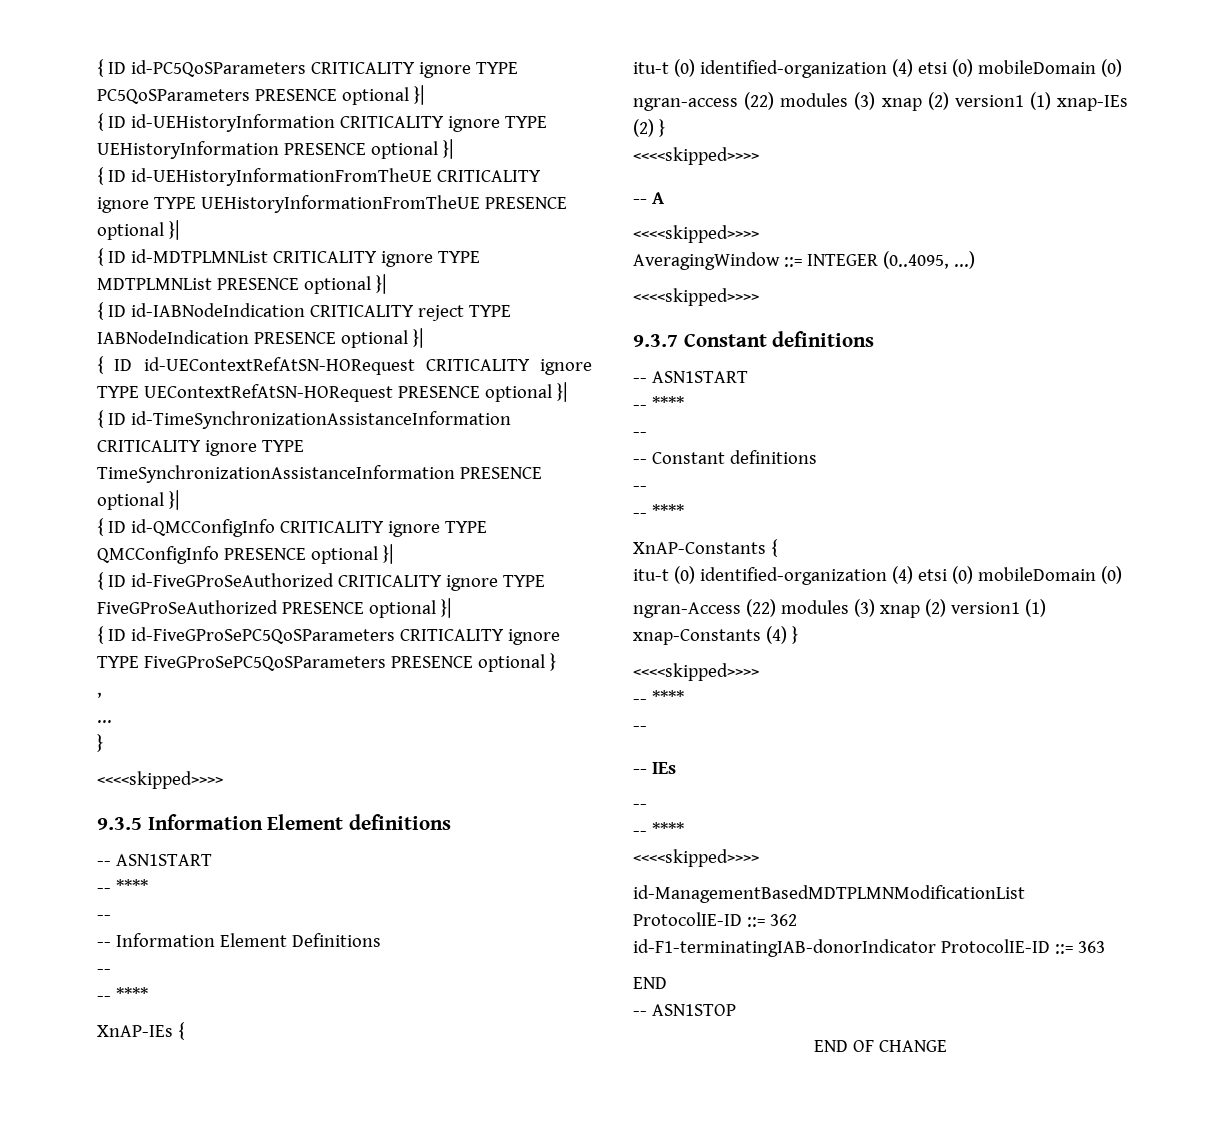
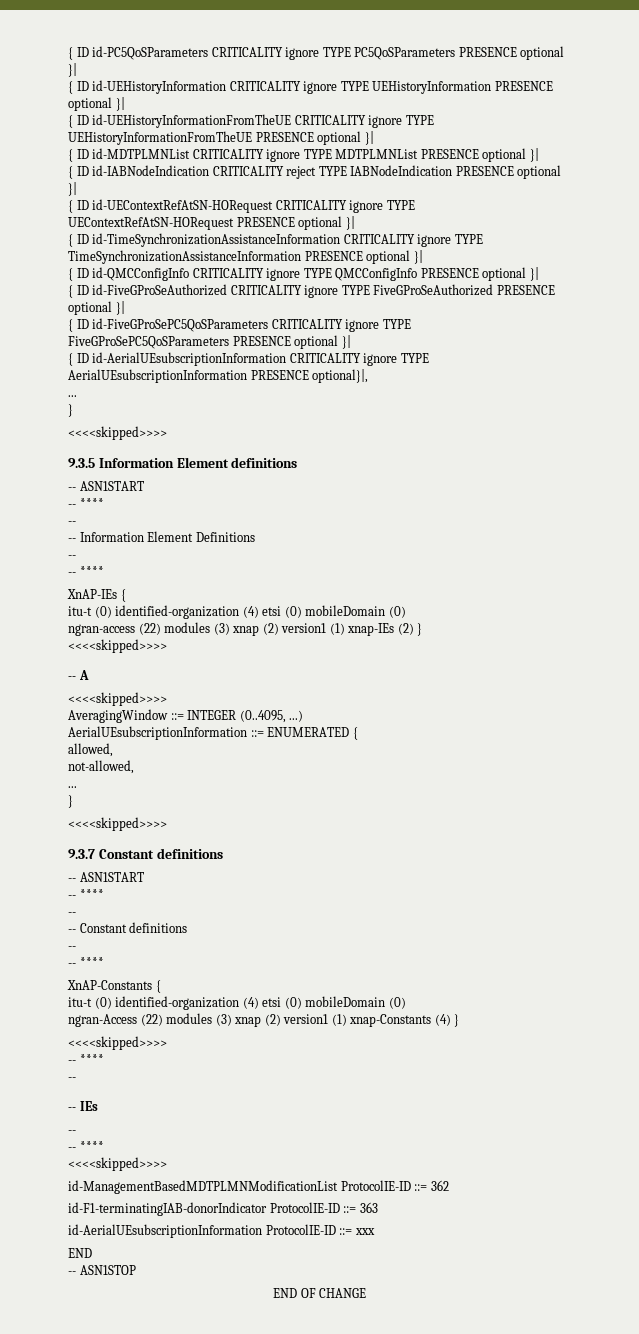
- { ID id-FiveGProSePC5QoSParameters CRITICALITY ignore TYPE FiveGProSePC5QoSParameters PRESENCE optional }
- ,
+ { ID id-FiveGProSePC5QoSParameters CRITICALITY ignore TYPE FiveGProSePC5QoSParameters PRESENCE optional }|
+ { ID id-AerialUEsubscriptionInformation CRITICALITY ignore TYPE AerialUEsubscriptionInformation PRESENCE optional}|,
+ AerialUEsubscriptionInformation ::= ENUMERATED {
+ allowed,
+ not-allowed,
+ ...
+ }
+ id-AerialUEsubscriptionInformation ProtocolIE-ID ::= xxx

